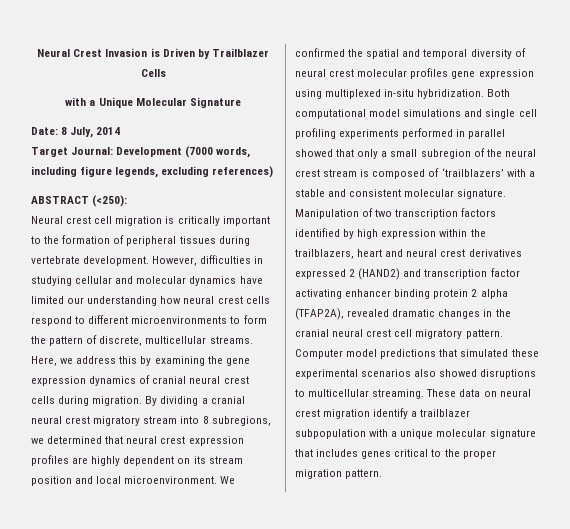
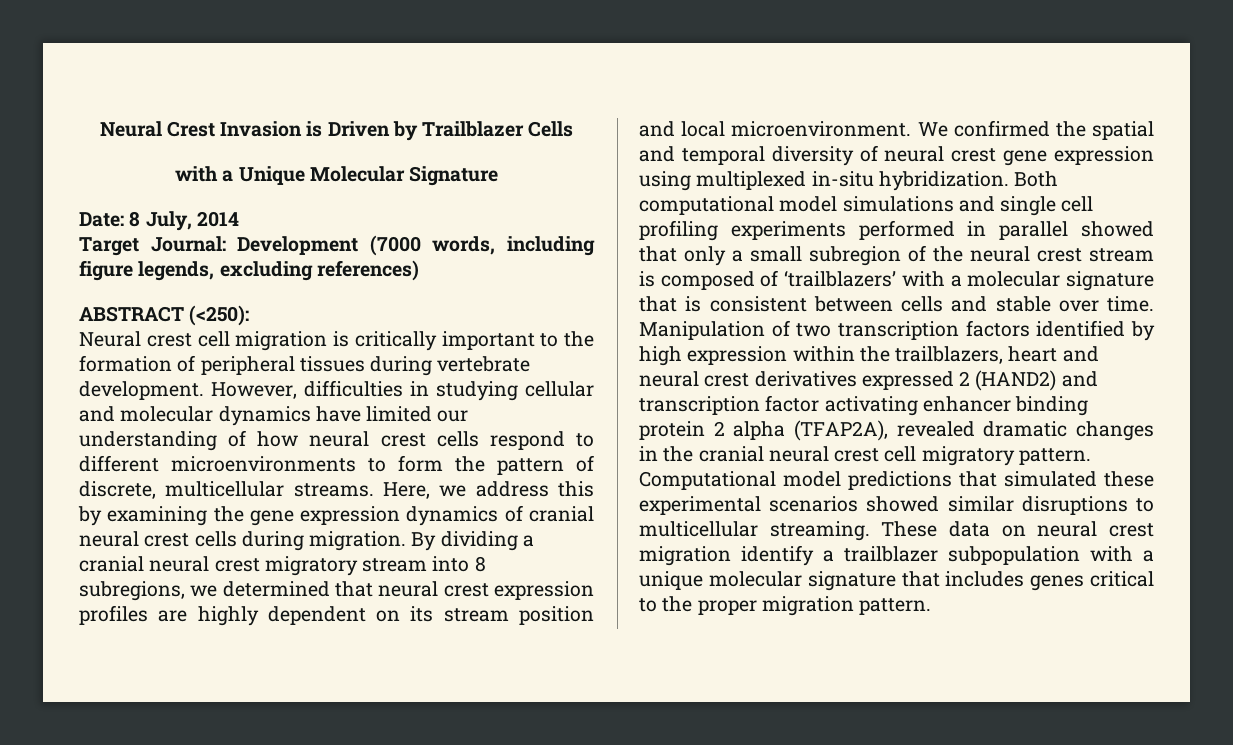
- However, difficulties in studying cellular and molecular dynamics have limited our understanding how neural crest cells respond to different microenvironments to form the pattern of discrete, multicellular streams.
+ However, difficulties in studying cellular and molecular dynamics have limited our understanding of how neural crest cells respond to different microenvironments to form the pattern of discrete, multicellular streams.
- We confirmed the spatial and temporal diversity of neural crest molecular profiles gene expression using multiplexed in-situ hybridization.
+ We confirmed the spatial and temporal diversity of neural crest gene expression using multiplexed in-situ hybridization.
- Both computational model simulations and single cell profiling experiments performed in parallel showed that only a small subregion of the neural crest stream is composed of ‘trailblazers’ with a stable and consistent molecular signature.
+ Both computational model simulations and single cell profiling experiments performed in parallel showed that only a small subregion of the neural crest stream is composed of ‘trailblazers’ with a molecular signature that is consistent between cells and stable over time.
- Computer model predictions that simulated these experimental scenarios also showed disruptions to multicellular streaming.
+ Computational model predictions that simulated these experimental scenarios showed similar disruptions to multicellular streaming.

